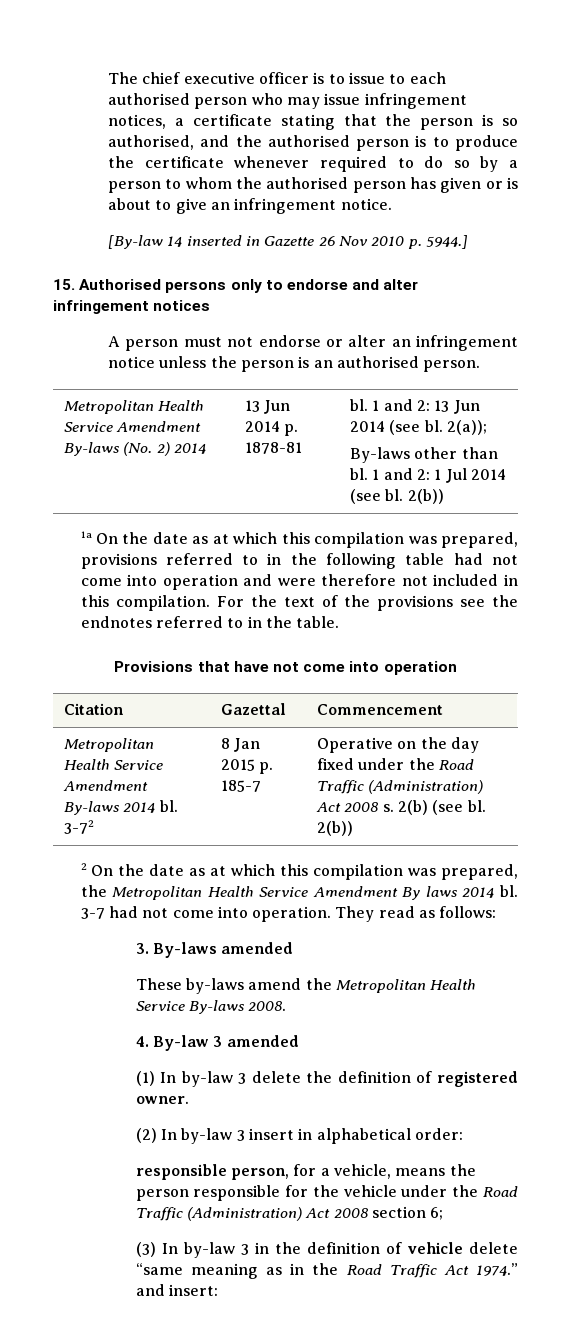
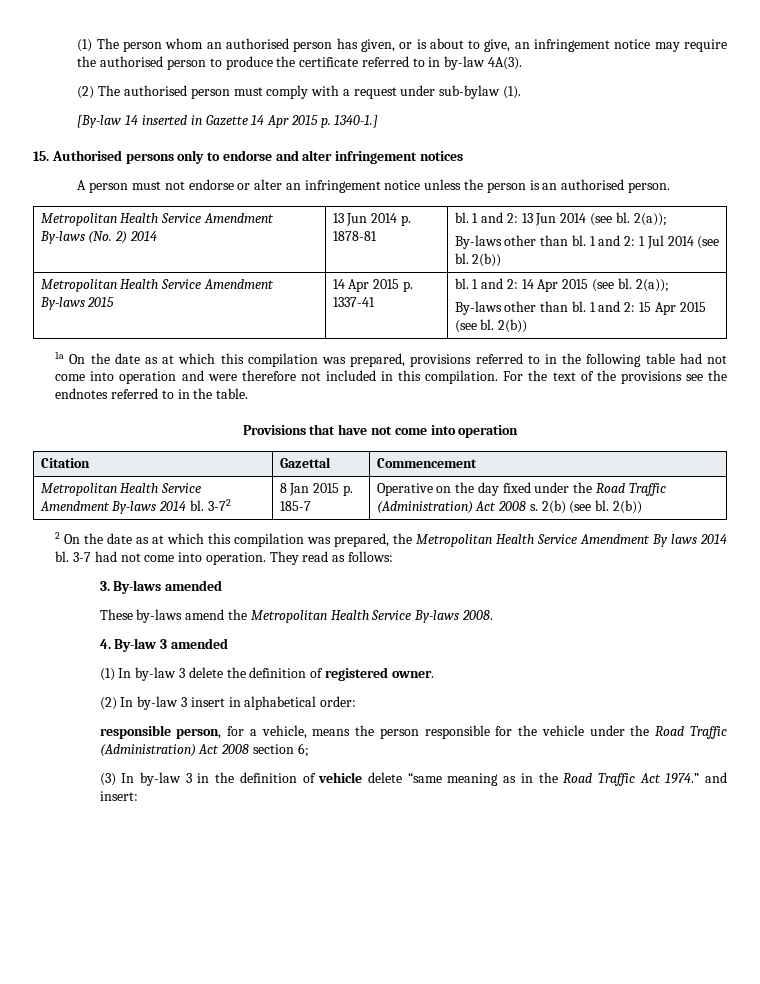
- The chief executive officer is to issue to each authorised person who may issue infringement notices, a certificate stating that the person is so authorised, and the authorised person is to produce the certificate whenever required to do so by a person to whom the authorised person has given or is about to give an infringement notice.
+ (1) The person whom an authorised person has given, or is about to give, an infringement notice may require the authorised person to produce the certificate referred to in by-law 4A(3).
+ (2) The authorised person must comply with a request under sub-bylaw (1).
- [By-law 14 inserted in Gazette 26 Nov 2010 p. 5944.]
+ [By-law 14 inserted in Gazette 14 Apr 2015 p. 1340-1.]
+ Metropolitan Health Service Amendment By-laws 2015 | 14 Apr 2015 p. 1337-41 | bl. 1 and 2: 14 Apr 2015 (see bl. 2(a));
+ By-laws other than bl. 1 and 2: 15 Apr 2015 (see bl. 2(b))

